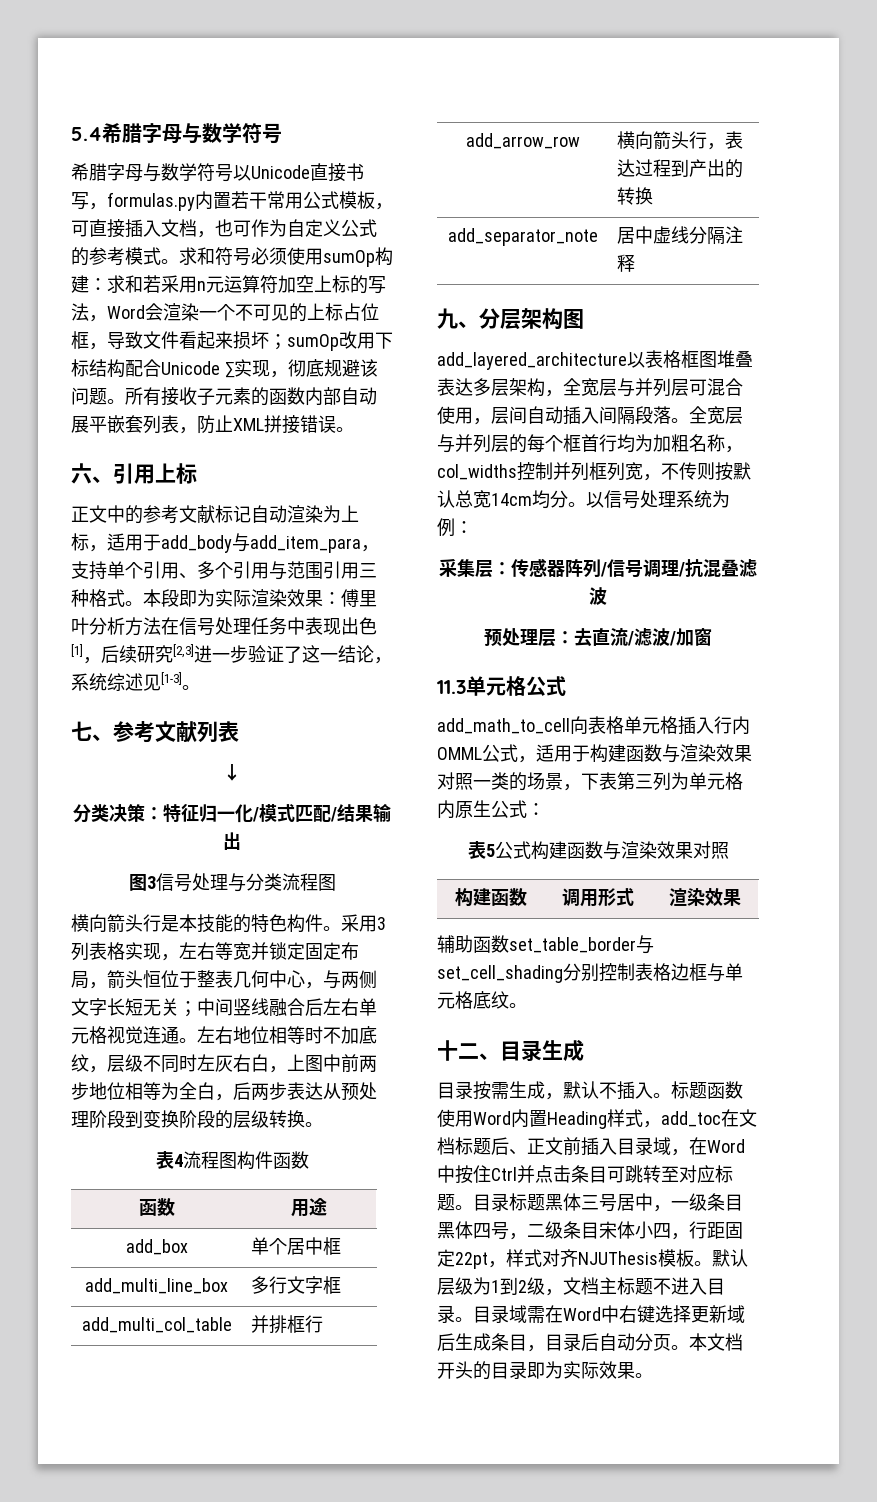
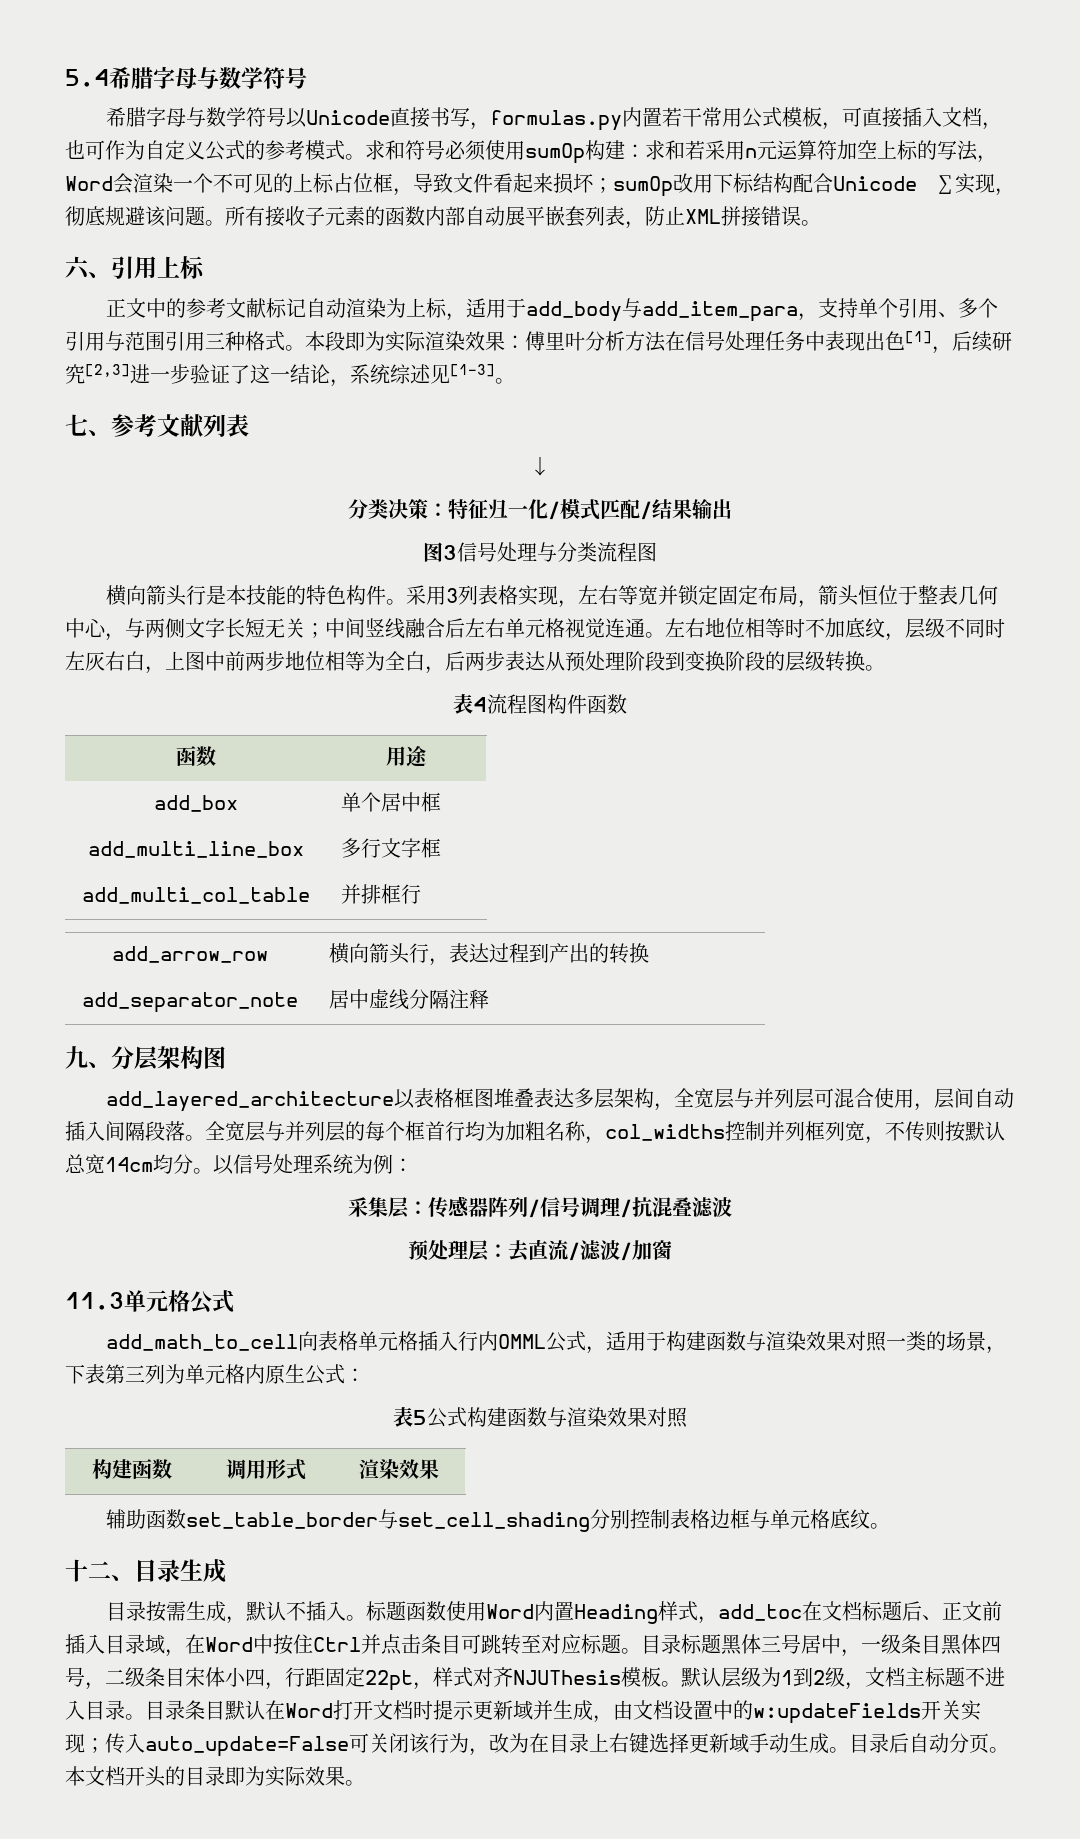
- 目录域需在Word中右键选择更新域后生成条目，目录后自动分页。
+ 目录条目默认在Word打开文档时提示更新域并生成，由文档设置中的w:updateFields开关实现；传入auto_update=False可关闭该行为，改为在目录上右键选择更新域手动生成。目录后自动分页。

